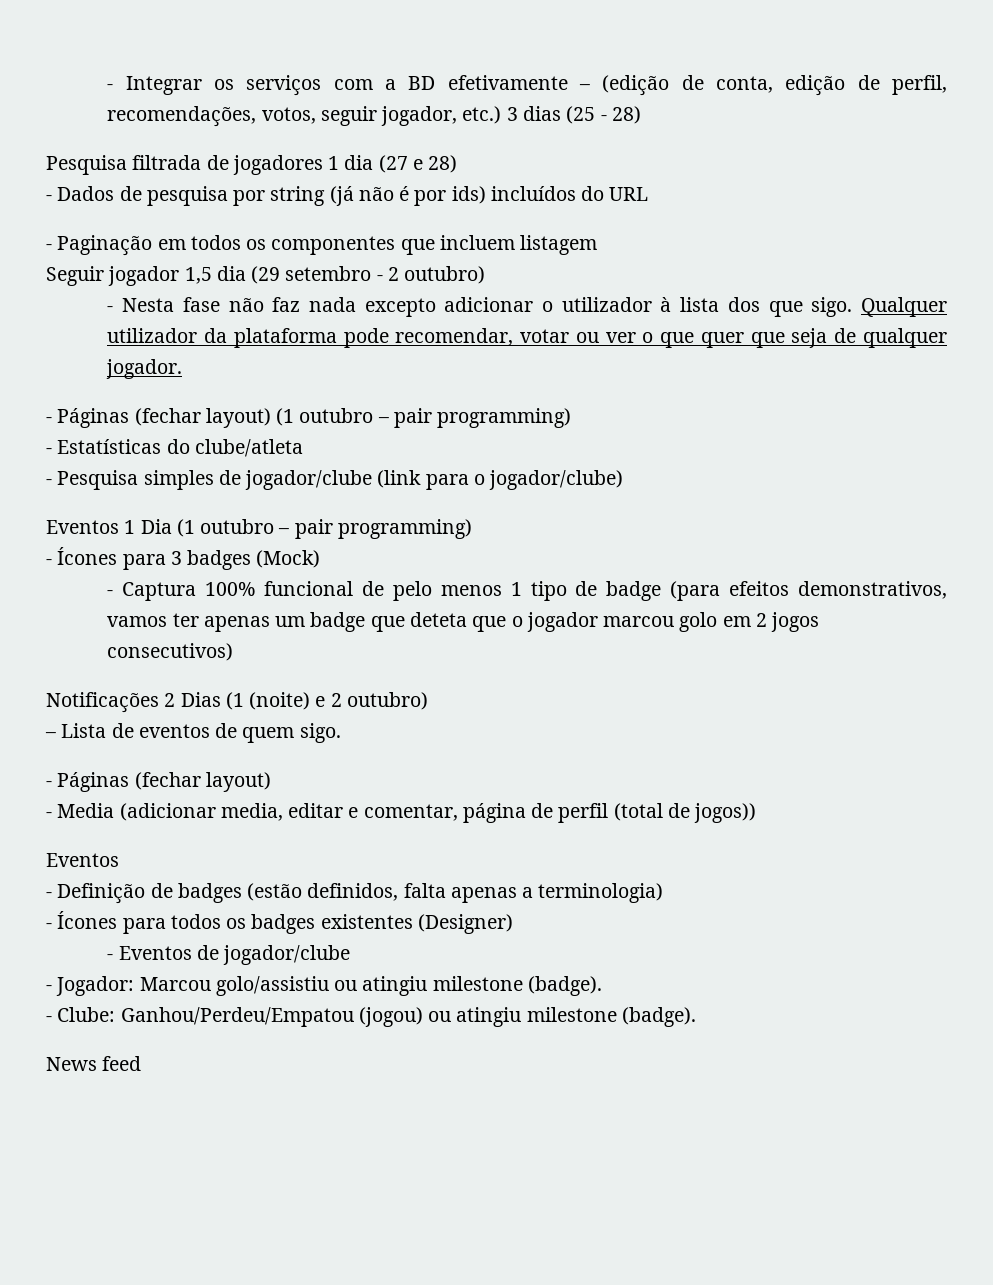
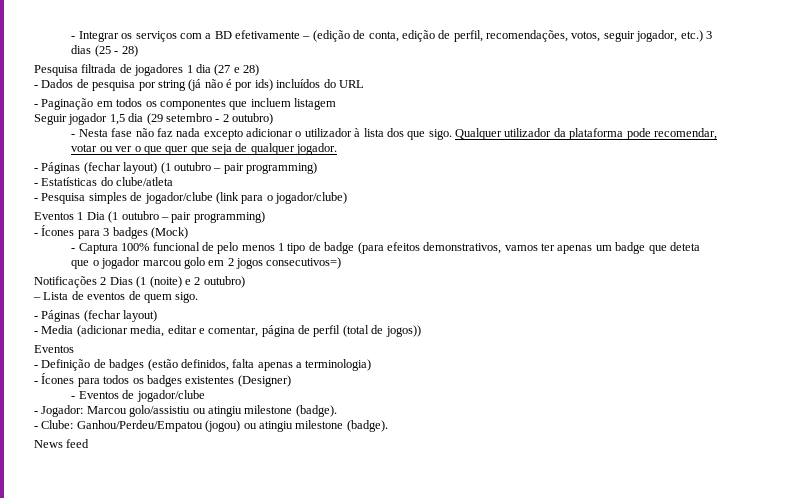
- - Captura 100% funcional de pelo menos 1 tipo de badge (para efeitos demonstrativos, vamos ter apenas um badge que deteta que o jogador marcou golo em 2 jogos consecutivos)
+ - Captura 100% funcional de pelo menos 1 tipo de badge (para efeitos demonstrativos, vamos ter apenas um badge que deteta que o jogador marcou golo em 2 jogos consecutivos=)

